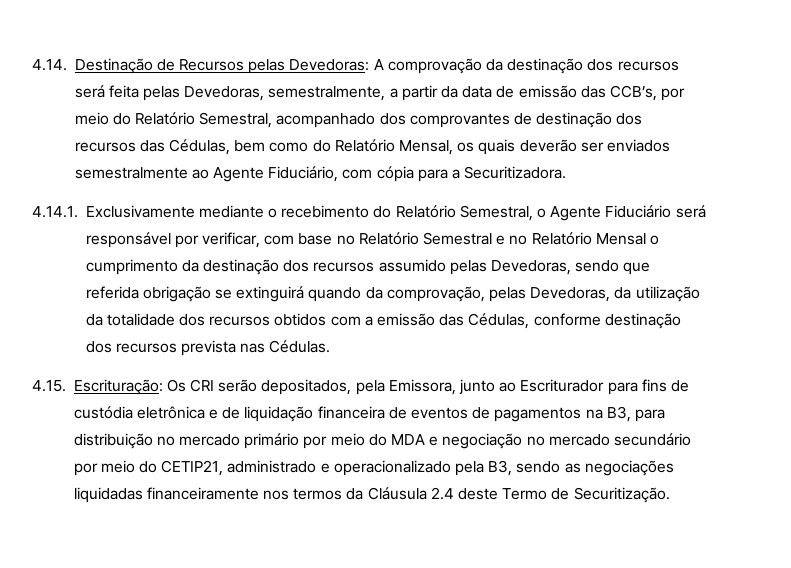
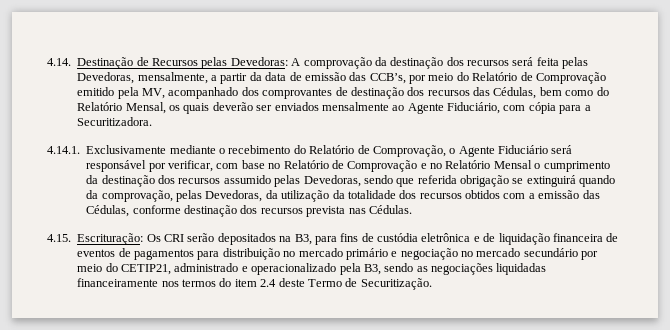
- 4.14. Destinação de Recursos pelas Devedoras: A comprovação da destinação dos recursos será feita pelas Devedoras, semestralmente, a partir da data de emissão das CCB’s, por meio do Relatório Semestral, acompanhado dos comprovantes de destinação dos recursos das Cédulas, bem como do Relatório Mensal, os quais deverão ser enviados semestralmente ao Agente Fiduciário, com cópia para a Securitizadora.
+ 4.14. Destinação de Recursos pelas Devedoras: A comprovação da destinação dos recursos será feita pelas Devedoras, mensalmente, a partir da data de emissão das CCB’s, por meio do Relatório de Comprovação emitido pela MV, acompanhado dos comprovantes de destinação dos recursos das Cédulas, bem como do Relatório Mensal, os quais deverão ser enviados mensalmente ao Agente Fiduciário, com cópia para a Securitizadora.
- 4.14.1. Exclusivamente mediante o recebimento do Relatório Semestral, o Agente Fiduciário será responsável por verificar, com base no Relatório Semestral e no Relatório Mensal o cumprimento da destinação dos recursos assumido pelas Devedoras, sendo que referida obrigação se extinguirá quando da comprovação, pelas Devedoras, da utilização da totalidade dos recursos obtidos com a emissão das Cédulas, conforme destinação dos recursos prevista nas Cédulas.
+ 4.14.1. Exclusivamente mediante o recebimento do Relatório de Comprovação, o Agente Fiduciário será responsável por verificar, com base no Relatório de Comprovação e no Relatório Mensal o cumprimento da destinação dos recursos assumido pelas Devedoras, sendo que referida obrigação se extinguirá quando da comprovação, pelas Devedoras, da utilização da totalidade dos recursos obtidos com a emissão das Cédulas, conforme destinação dos recursos prevista nas Cédulas.
- 4.15. Escrituração: Os CRI serão depositados, pela Emissora, junto ao Escriturador para fins de custódia eletrônica e de liquidação financeira de eventos de pagamentos na B3, para distribuição no mercado primário por meio do MDA e negociação no mercado secundário por meio do CETIP21, administrado e operacionalizado pela B3, sendo as negociações liquidadas financeiramente nos termos da Cláusula 2.4 deste Termo de Securitização.
+ 4.15. Escrituração: Os CRI serão depositados na B3, para fins de custódia eletrônica e de liquidação financeira de eventos de pagamentos para distribuição no mercado primário e negociação no mercado secundário por meio do CETIP21, administrado e operacionalizado pela B3, sendo as negociações liquidadas financeiramente nos termos do item 2.4 deste Termo de Securitização.

